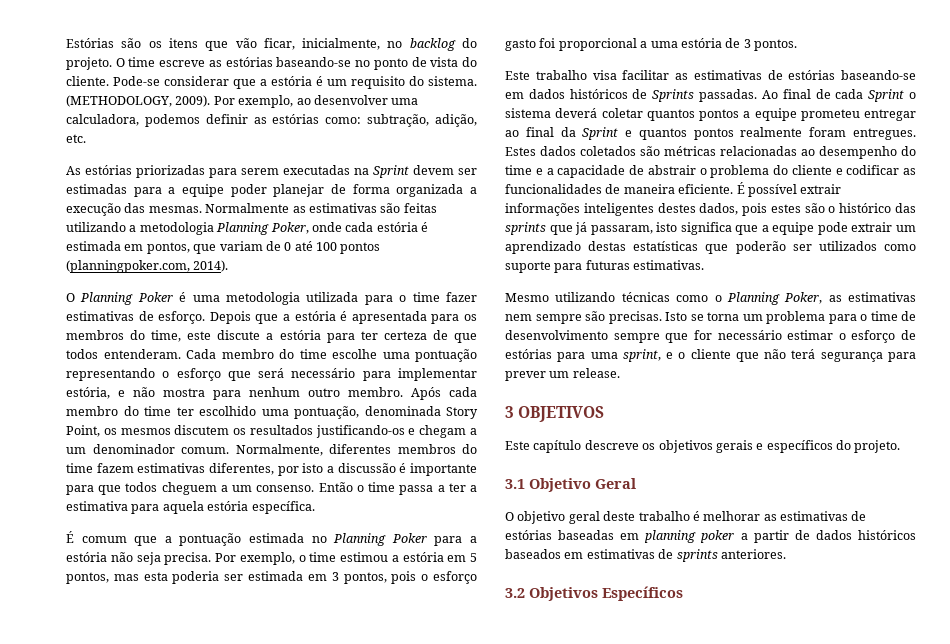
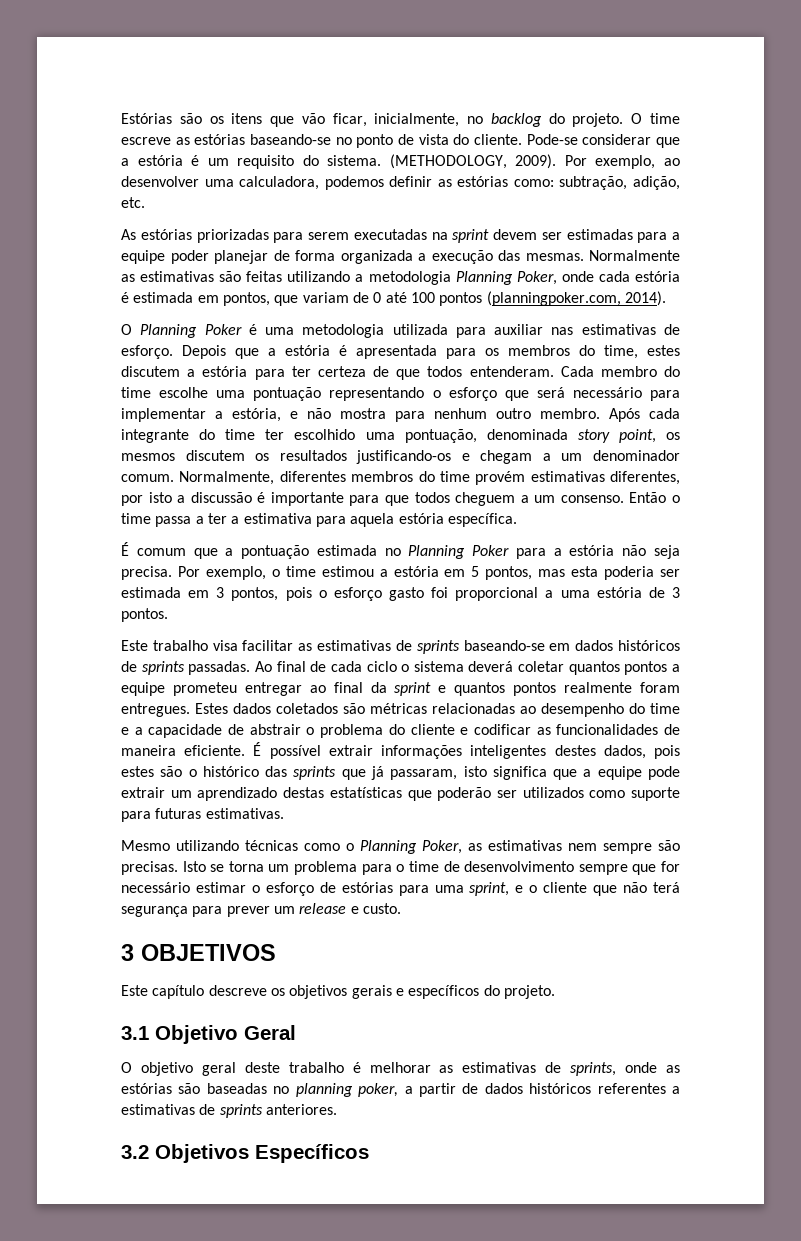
- As estórias priorizadas para serem executadas na Sprint devem ser estimadas para a equipe poder planejar de forma organizada a execução das mesmas.
+ As estórias priorizadas para serem executadas na sprint devem ser estimadas para a equipe poder planejar de forma organizada a execução das mesmas.
- O Planning Poker é uma metodologia utilizada para o time fazer estimativas de esforço.
+ O Planning Poker é uma metodologia utilizada para auxiliar nas estimativas de esforço.
- Depois que a estória é apresentada para os membros do time, este discute a estória para ter certeza de que todos entenderam.
+ Depois que a estória é apresentada para os membros do time, estes discutem a estória para ter certeza de que todos entenderam.
- Cada membro do time escolhe uma pontuação representando o esforço que será necessário para implementar estória, e não mostra para nenhum outro membro.
+ Cada membro do time escolhe uma pontuação representando o esforço que será necessário para implementar a estória, e não mostra para nenhum outro membro.
- Após cada membro do time ter escolhido uma pontuação, denominada Story Point, os mesmos discutem os resultados justificando-os e chegam a um denominador comum.
+ Após cada integrante do time ter escolhido uma pontuação, denominada story point, os mesmos discutem os resultados justificando-os e chegam a um denominador comum.
- Normalmente, diferentes membros do time fazem estimativas diferentes, por isto a discussão é importante para que todos cheguem a um consenso.
+ Normalmente, diferentes membros do time provém estimativas diferentes, por isto a discussão é importante para que todos cheguem a um consenso.
- Este trabalho visa facilitar as estimativas de estórias baseando-se em dados históricos de Sprints passadas.
+ Este trabalho visa facilitar as estimativas de sprints baseando-se em dados históricos de sprints passadas.
- Ao final de cada Sprint o sistema deverá coletar quantos pontos a equipe prometeu entregar ao final da Sprint e quantos pontos realmente foram entregues.
+ Ao final de cada ciclo o sistema deverá coletar quantos pontos a equipe prometeu entregar ao final da sprint e quantos pontos realmente foram entregues.
- Isto se torna um problema para o time de desenvolvimento sempre que for necessário estimar o esforço de estórias para uma sprint, e o cliente que não terá segurança para prever um release.
+ Isto se torna um problema para o time de desenvolvimento sempre que for necessário estimar o esforço de estórias para uma sprint, e o cliente que não terá segurança para prever um release e custo.
- O objetivo geral deste trabalho é melhorar as estimativas de estórias baseadas em planning poker a partir de dados históricos baseados em estimativas de sprints anteriores.
+ O objetivo geral deste trabalho é melhorar as estimativas de sprints, onde as estórias são baseadas no planning poker, a partir de dados históricos referentes a estimativas de sprints anteriores.

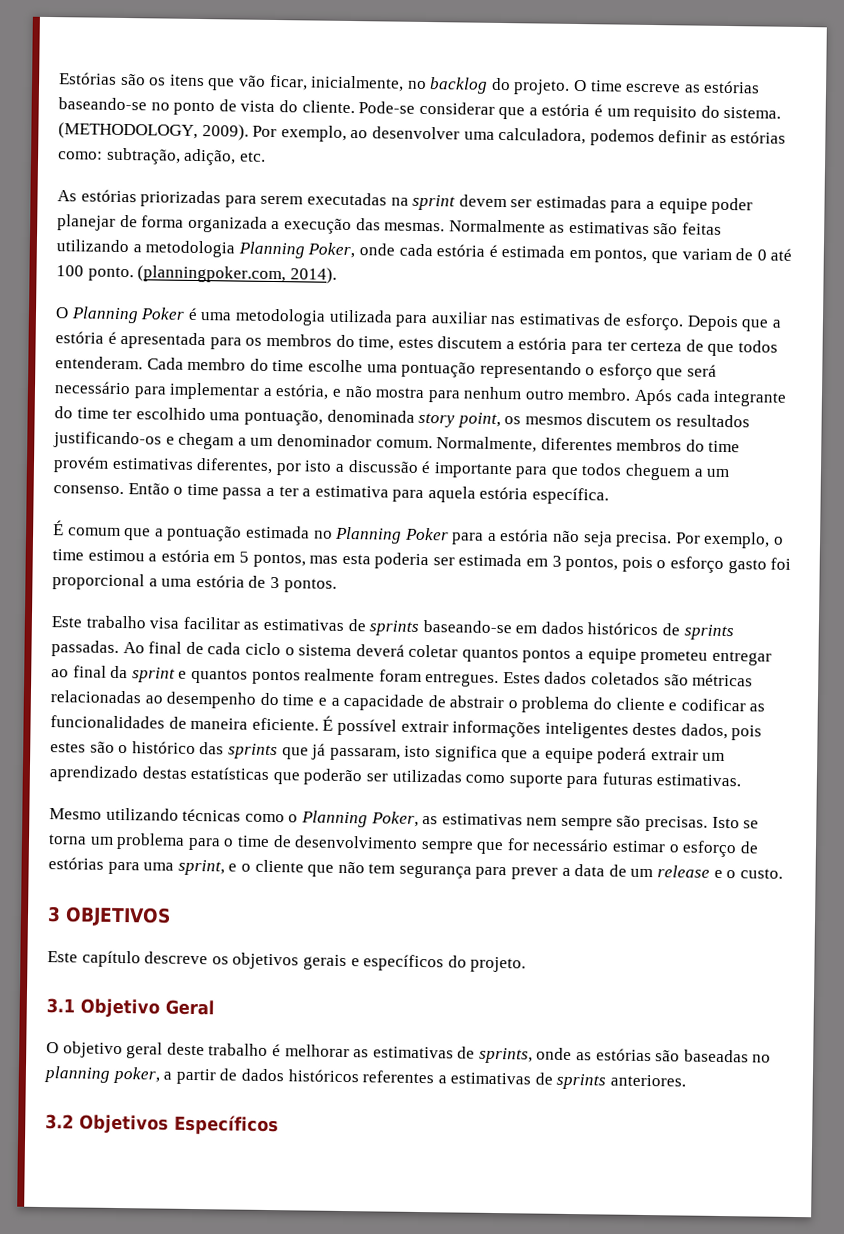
- Normalmente as estimativas são feitas utilizando a metodologia Planning Poker, onde cada estória é estimada em pontos, que variam de 0 até 100 pontos (planningpoker.com, 2014).
+ Normalmente as estimativas são feitas utilizando a metodologia Planning Poker, onde cada estória é estimada em pontos, que variam de 0 até 100 ponto. (planningpoker.com, 2014).
- É possível extrair informações inteligentes destes dados, pois estes são o histórico das sprints que já passaram, isto significa que a equipe pode extrair um aprendizado destas estatísticas que poderão ser utilizados como suporte para futuras estimativas.
+ É possível extrair informações inteligentes destes dados, pois estes são o histórico das sprints que já passaram, isto significa que a equipe poderá extrair um aprendizado destas estatísticas que poderão ser utilizadas como suporte para futuras estimativas.
- Isto se torna um problema para o time de desenvolvimento sempre que for necessário estimar o esforço de estórias para uma sprint, e o cliente que não terá segurança para prever um release e custo.
+ Isto se torna um problema para o time de desenvolvimento sempre que for necessário estimar o esforço de estórias para uma sprint, e o cliente que não tem segurança para prever a data de um release e o custo.

